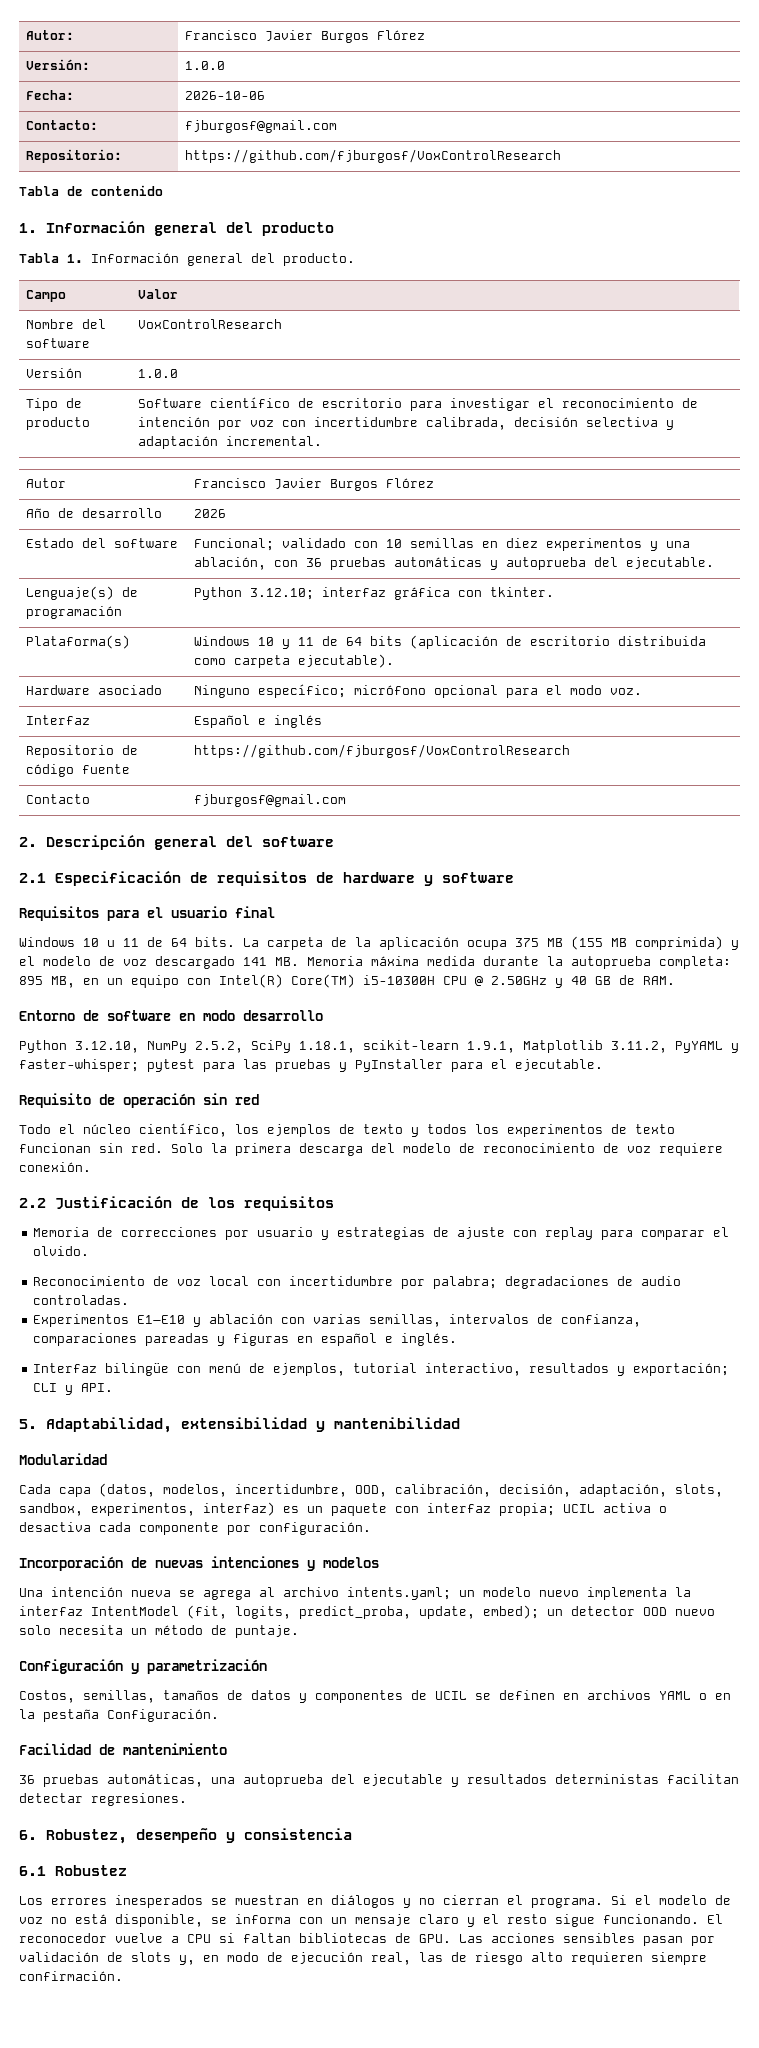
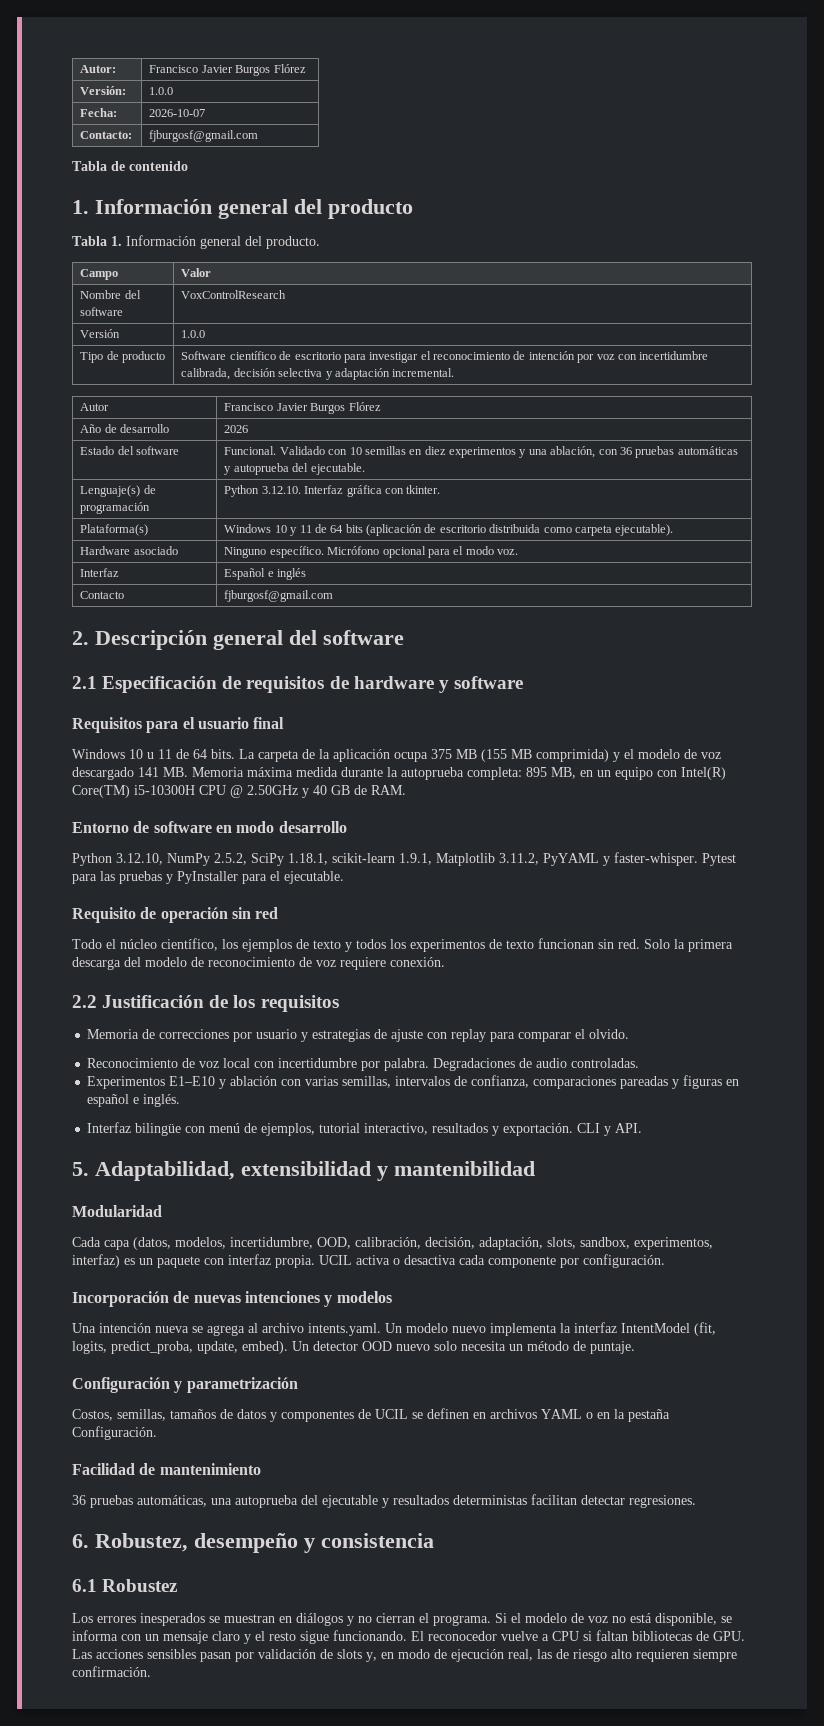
- Fecha: | 2026-10-06
+ Fecha: | 2026-10-07
- Repositorio: | https://github.com/fjburgosf/VoxControlResearch
- Estado del software | Funcional; validado con 10 semillas en diez experimentos y una ablación, con 36 pruebas automáticas y autoprueba del ejecutable.
+ Estado del software | Funcional. Validado con 10 semillas en diez experimentos y una ablación, con 36 pruebas automáticas y autoprueba del ejecutable.
- Lenguaje(s) de programación | Python 3.12.10; interfaz gráfica con tkinter.
+ Lenguaje(s) de programación | Python 3.12.10. Interfaz gráfica con tkinter.
- Hardware asociado | Ninguno específico; micrófono opcional para el modo voz.
+ Hardware asociado | Ninguno específico. Micrófono opcional para el modo voz.
- Repositorio de código fuente | https://github.com/fjburgosf/VoxControlResearch
- Python 3.12.10, NumPy 2.5.2, SciPy 1.18.1, scikit-learn 1.9.1, Matplotlib 3.11.2, PyYAML y faster-whisper; pytest para las pruebas y PyInstaller para el ejecutable.
+ Python 3.12.10, NumPy 2.5.2, SciPy 1.18.1, scikit-learn 1.9.1, Matplotlib 3.11.2, PyYAML y faster-whisper. Pytest para las pruebas y PyInstaller para el ejecutable.
- Reconocimiento de voz local con incertidumbre por palabra; degradaciones de audio controladas.
+ Reconocimiento de voz local con incertidumbre por palabra. Degradaciones de audio controladas.
- Interfaz bilingüe con menú de ejemplos, tutorial interactivo, resultados y exportación; CLI y API.
+ Interfaz bilingüe con menú de ejemplos, tutorial interactivo, resultados y exportación. CLI y API.
- Cada capa (datos, modelos, incertidumbre, OOD, calibración, decisión, adaptación, slots, sandbox, experimentos, interfaz) es un paquete con interfaz propia; UCIL activa o desactiva cada componente por configuración.
+ Cada capa (datos, modelos, incertidumbre, OOD, calibración, decisión, adaptación, slots, sandbox, experimentos, interfaz) es un paquete con interfaz propia. UCIL activa o desactiva cada componente por configuración.
- Una intención nueva se agrega al archivo intents.yaml; un modelo nuevo implementa la interfaz IntentModel (fit, logits, predict_proba, update, embed); un detector OOD nuevo solo necesita un método de puntaje.
+ Una intención nueva se agrega al archivo intents.yaml. Un modelo nuevo implementa la interfaz IntentModel (fit, logits, predict_proba, update, embed). Un detector OOD nuevo solo necesita un método de puntaje.

